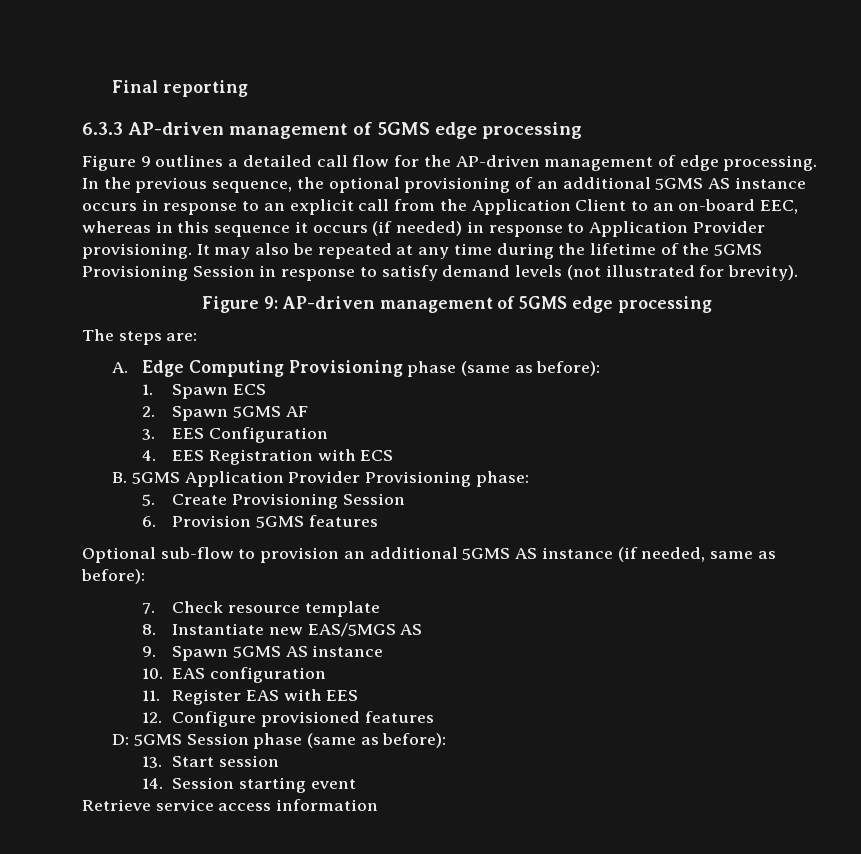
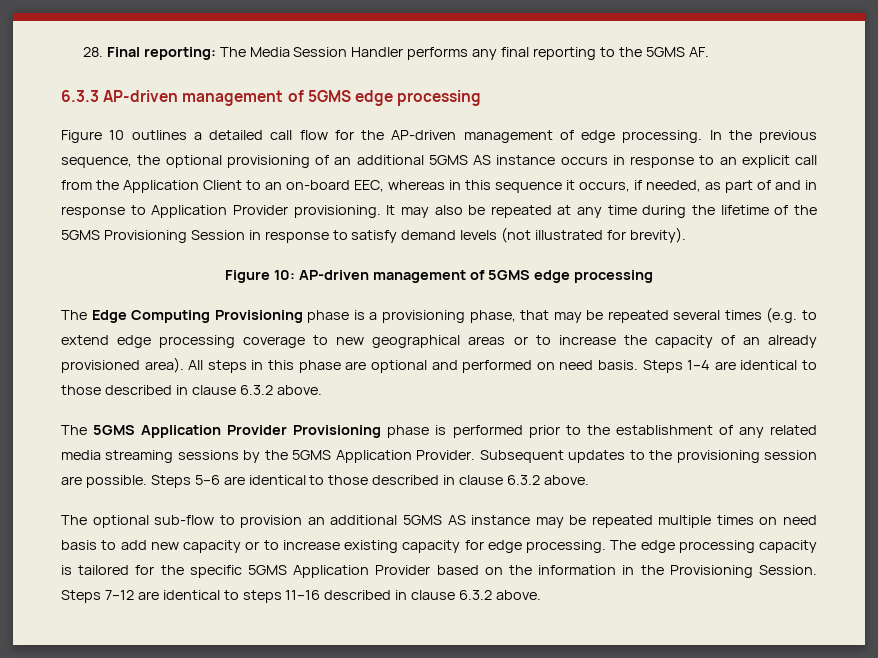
- Final reporting
+ 28. Final reporting: The Media Session Handler performs any final reporting to the 5GMS AF.
- Figure 9 outlines a detailed call flow for the AP-driven management of edge processing.
+ Figure 10 outlines a detailed call flow for the AP-driven management of edge processing.
- In the previous sequence, the optional provisioning of an additional 5GMS AS instance occurs in response to an explicit call from the Application Client to an on-board EEC, whereas in this sequence it occurs (if needed) in response to Application Provider provisioning.
+ In the previous sequence, the optional provisioning of an additional 5GMS AS instance occurs in response to an explicit call from the Application Client to an on-board EEC, whereas in this sequence it occurs, if needed, as part of and in response to Application Provider provisioning.
- Figure 9: AP-driven management of 5GMS edge processing
+ Figure 10: AP-driven management of 5GMS edge processing
- The steps are:
- A. Edge Computing Provisioning phase (same as before):
- 1. Spawn ECS
- 2. Spawn 5GMS AF
- 3. EES Configuration
- 4. EES Registration with ECS
- B. 5GMS Application Provider Provisioning phase:
- 5. Create Provisioning Session
- 6. Provision 5GMS features
- Optional sub-flow to provision an additional 5GMS AS instance (if needed, same as before):
- 7. Check resource template
- 8. Instantiate new EAS/5MGS AS
- 9. Spawn 5GMS AS instance
- 10. EAS configuration
- 11. Register EAS with EES
- 12. Configure provisioned features
- D: 5GMS Session phase (same as before):
- 13. Start session
- 14. Session starting event
- Retrieve service access information
+ The Edge Computing Provisioning phase is a provisioning phase, that may be repeated several times (e.g. to extend edge processing coverage to new geographical areas or to increase the capacity of an already provisioned area). All steps in this phase are optional and performed on need basis. Steps 1–4 are identical to those described in clause 6.3.2 above.
+ The 5GMS Application Provider Provisioning phase is performed prior to the establishment of any related media streaming sessions by the 5GMS Application Provider. Subsequent updates to the provisioning session are possible. Steps 5–6 are identical to those described in clause 6.3.2 above.
+ The optional sub-flow to provision an additional 5GMS AS instance may be repeated multiple times on need basis to add new capacity or to increase existing capacity for edge processing. The edge processing capacity is tailored for the specific 5GMS Application Provider based on the information in the Provisioning Session. Steps 7–12 are identical to steps 11–16 described in clause 6.3.2 above.

